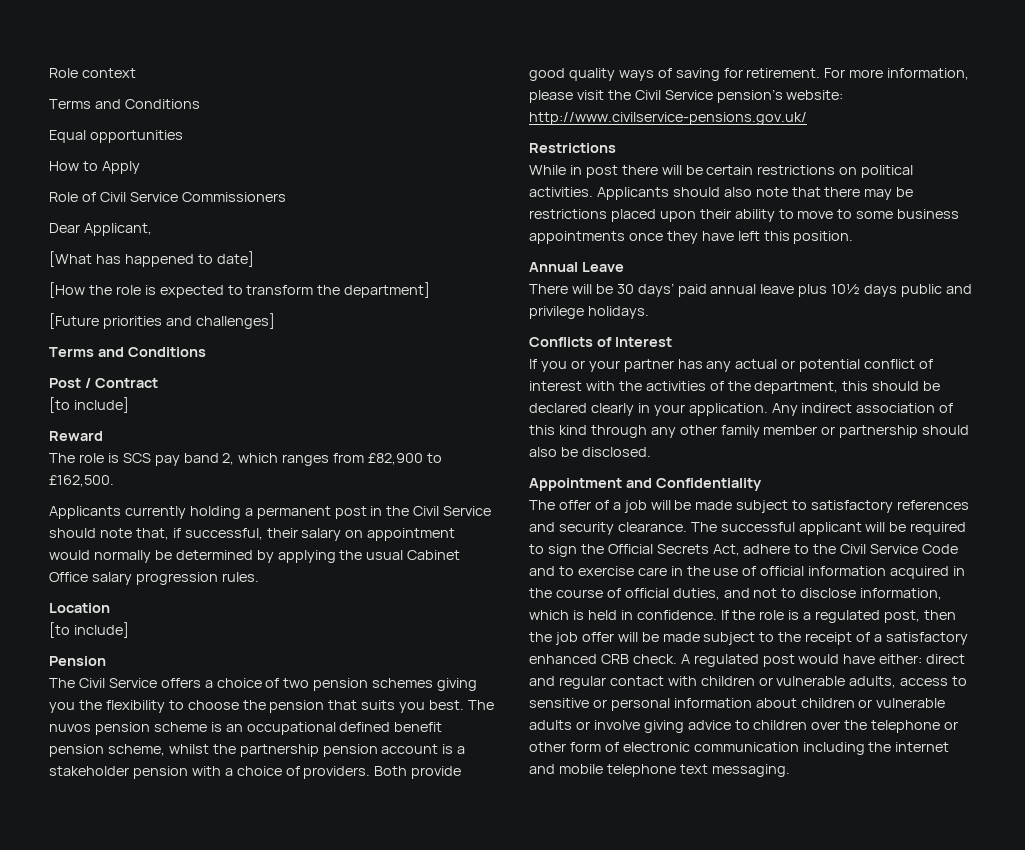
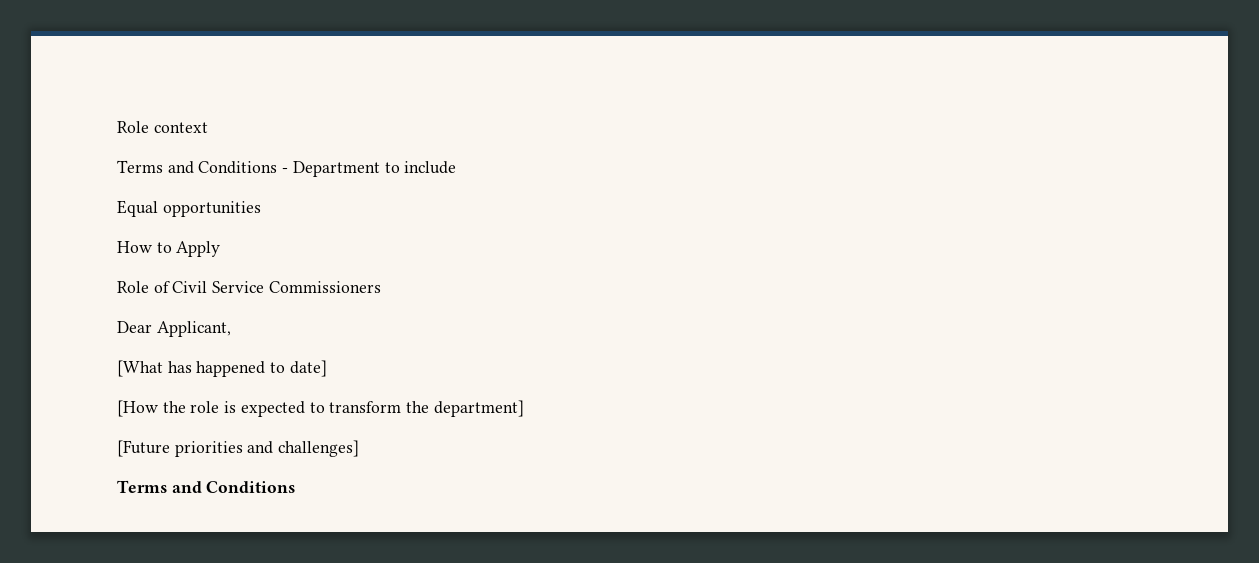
  Role context
- Terms and Conditions
+ Terms and Conditions - Department to include
- Post / Contract
- [to include]
- Reward
- The role is SCS pay band 2, which ranges from £82,900 to £162,500.
- Applicants currently holding a permanent post in the Civil Service should note that, if successful, their salary on appointment would normally be determined by applying the usual Cabinet Office salary progression rules.
- Location
- [to include]
- Pension
- The Civil Service offers a choice of two pension schemes giving you the flexibility to choose the pension that suits you best. The nuvos pension scheme is an occupational defined benefit pension scheme, whilst the partnership pension account is a stakeholder pension with a choice of providers. Both provide good quality ways of saving for retirement. For more information, please visit the Civil Service pension’s website: http://www.civilservice-pensions.gov.uk/
- Restrictions
- While in post there will be certain restrictions on political activities. Applicants should also note that there may be restrictions placed upon their ability to move to some business appointments once they have left this position.
- Annual Leave
- There will be 30 days’ paid annual leave plus 10½ days public and privilege holidays.
- Conflicts of Interest
- If you or your partner has any actual or potential conflict of interest with the activities of the department, this should be declared clearly in your application. Any indirect association of this kind through any other family member or partnership should also be disclosed.
- Appointment and Confidentiality
- The offer of a job will be made subject to satisfactory references and security clearance. The successful applicant will be required to sign the Official Secrets Act, adhere to the Civil Service Code and to exercise care in the use of official information acquired in the course of official duties, and not to disclose information, which is held in confidence. If the role is a regulated post, then the job offer will be made subject to the receipt of a satisfactory enhanced CRB check. A regulated post would have either: direct and regular contact with children or vulnerable adults, access to sensitive or personal information about children or vulnerable adults or involve giving advice to children over the telephone or other form of electronic communication including the internet and mobile telephone text messaging.

